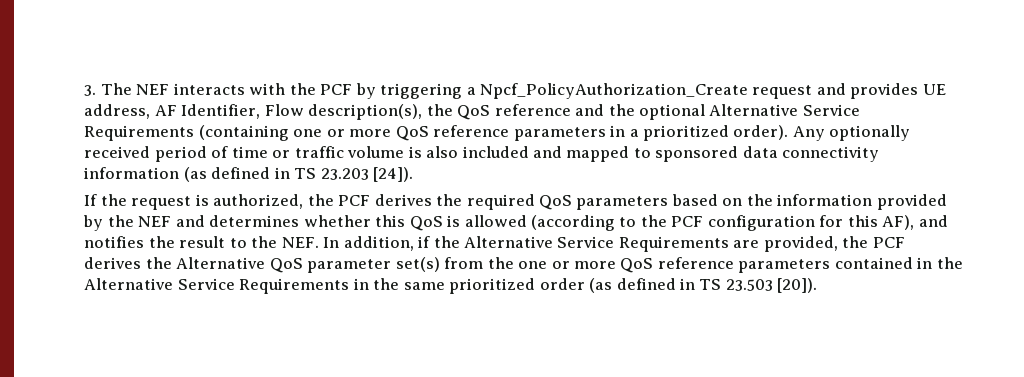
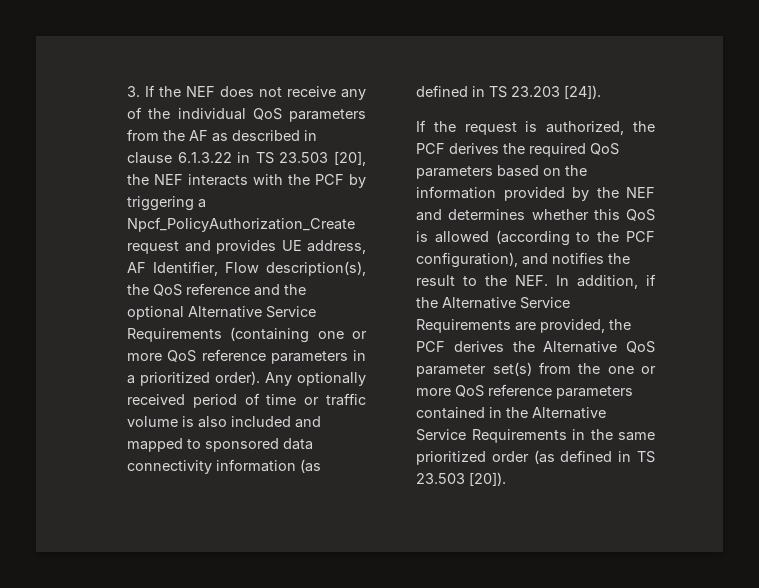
- 3. The NEF interacts with the PCF by triggering a Npcf_PolicyAuthorization_Create request and provides UE address, AF Identifier, Flow description(s), the QoS reference and the optional Alternative Service Requirements (containing one or more QoS reference parameters in a prioritized order).
+ 3. If the NEF does not receive any of the individual QoS parameters from the AF as described in clause 6.1.3.22 in TS 23.503 [20], the NEF interacts with the PCF by triggering a Npcf_PolicyAuthorization_Create request and provides UE address, AF Identifier, Flow description(s), the QoS reference and the optional Alternative Service Requirements (containing one or more QoS reference parameters in a prioritized order).
- If the request is authorized, the PCF derives the required QoS parameters based on the information provided by the NEF and determines whether this QoS is allowed (according to the PCF configuration for this AF), and notifies the result to the NEF. In addition, if the Alternative Service Requirements are provided, the PCF derives the Alternative QoS parameter set(s) from the one or more QoS reference parameters contained in the Alternative Service Requirements in the same prioritized order (as defined in TS 23.503 [20]).
+ If the request is authorized, the PCF derives the required QoS parameters based on the information provided by the NEF and determines whether this QoS is allowed (according to the PCF configuration), and notifies the result to the NEF. In addition, if the Alternative Service Requirements are provided, the PCF derives the Alternative QoS parameter set(s) from the one or more QoS reference parameters contained in the Alternative Service Requirements in the same prioritized order (as defined in TS 23.503 [20]).

